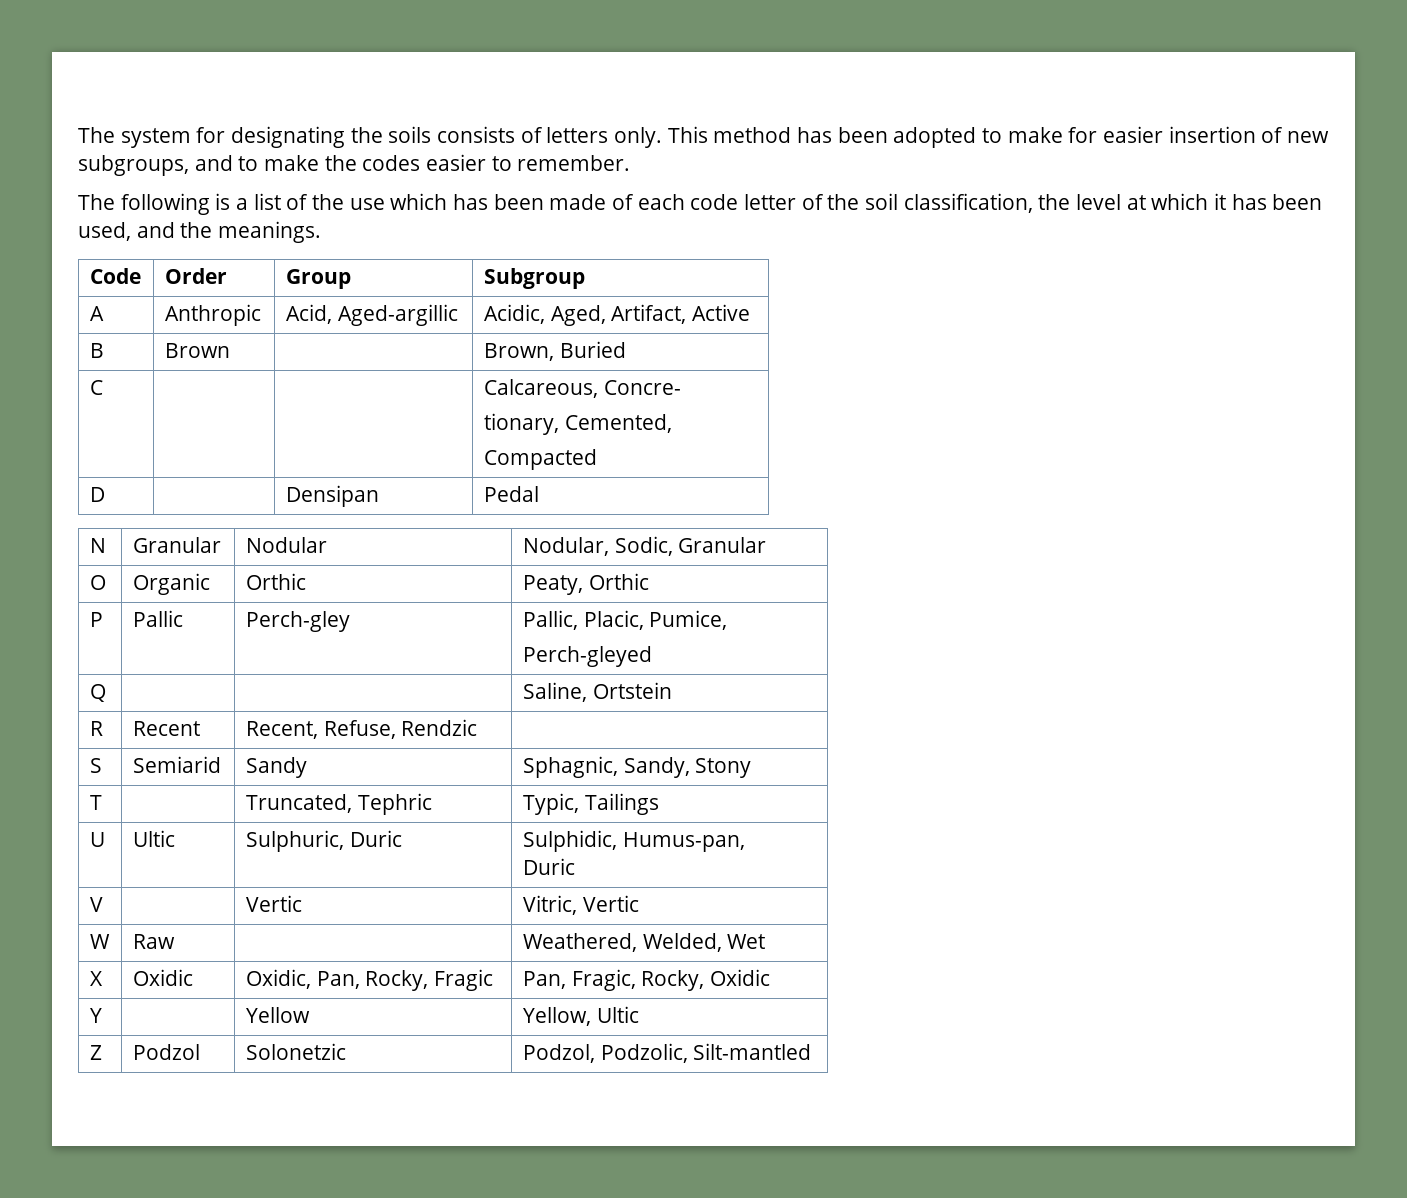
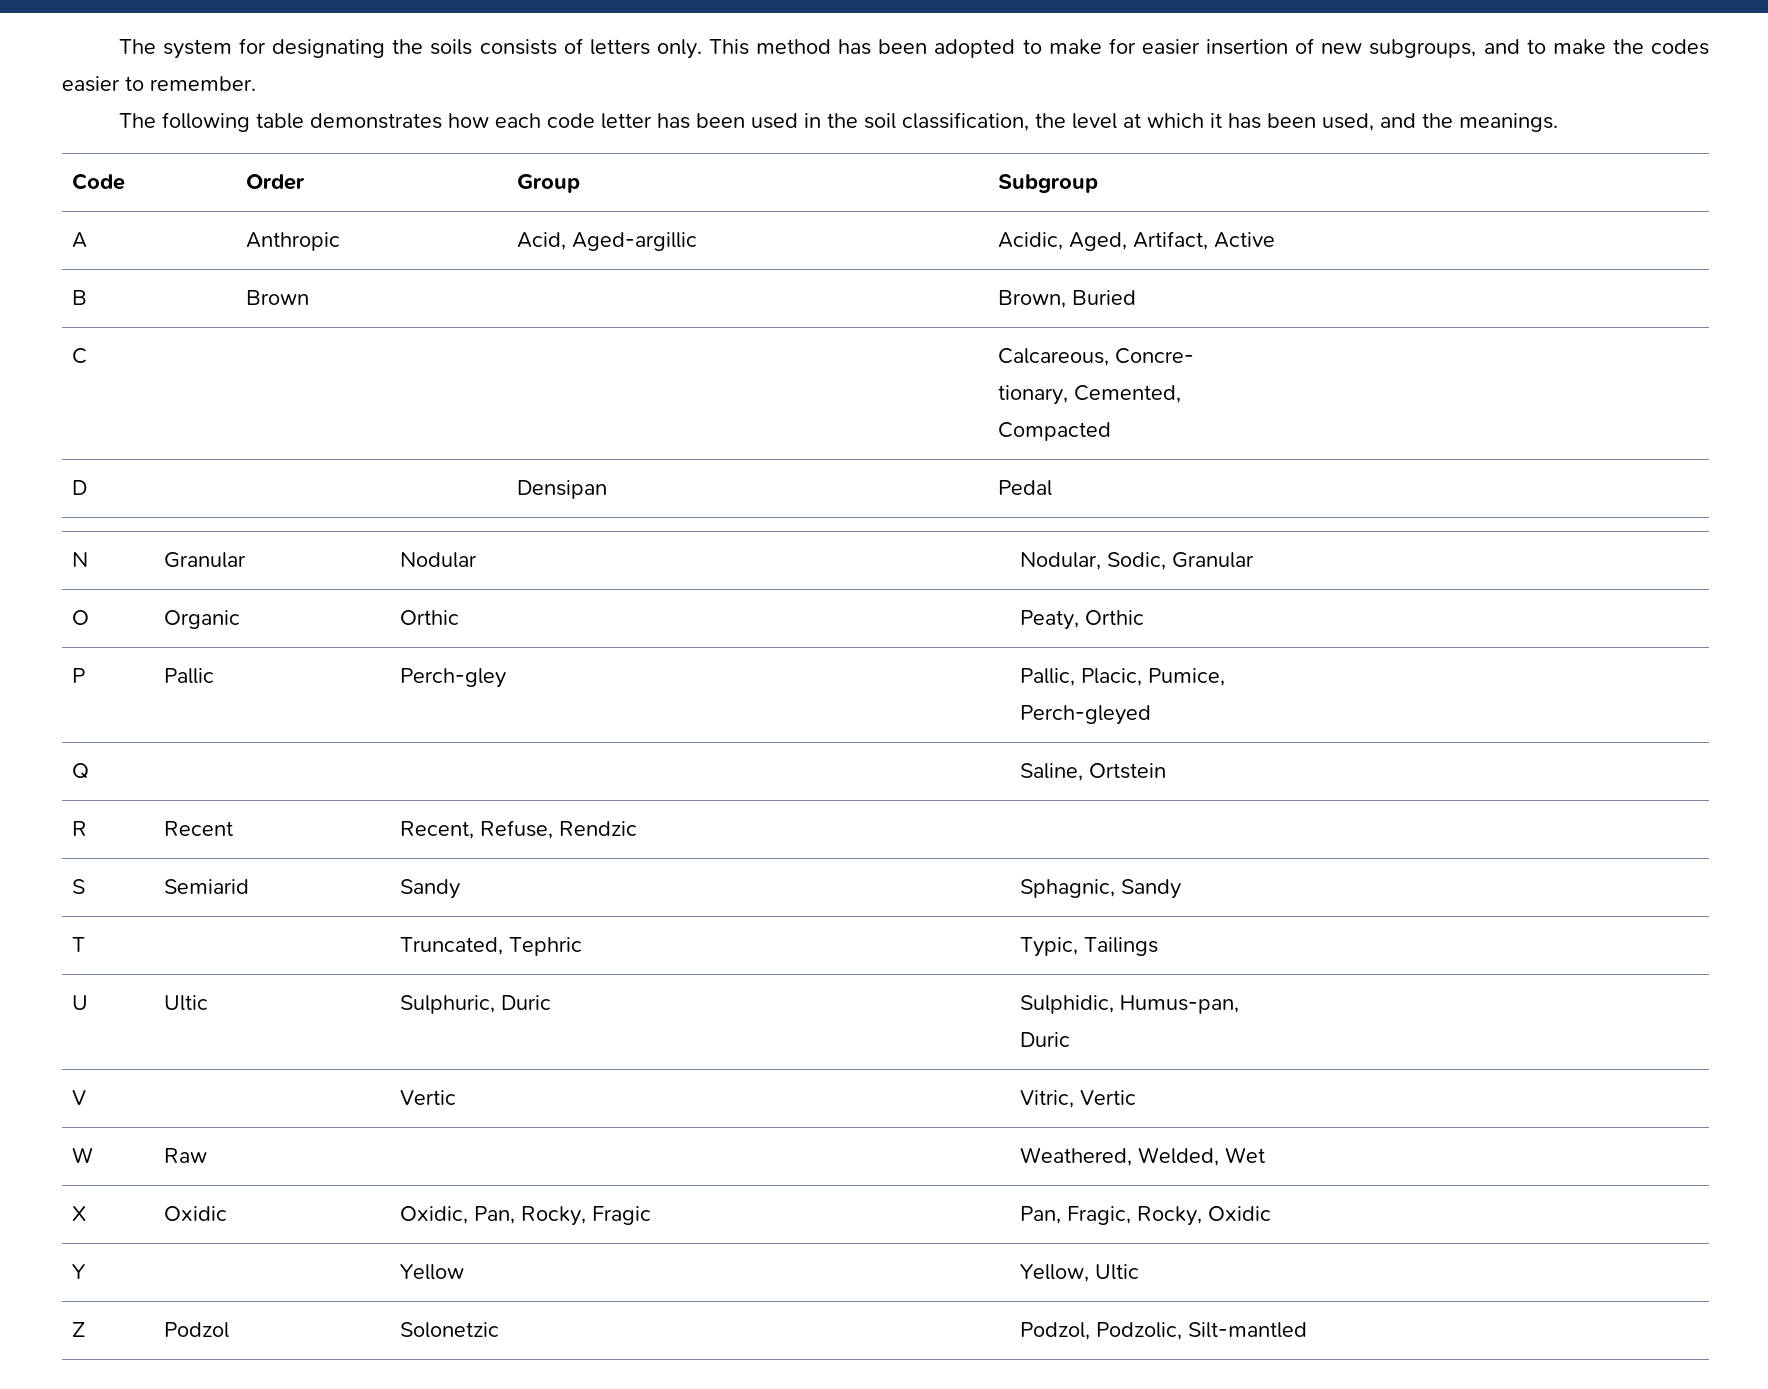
- The following is a list of the use which has been made of each code letter of the soil classification, the level at which it has been used, and the meanings.
+ The following table demonstrates how each code letter has been used in the soil classification, the level at which it has been used, and the meanings.
- S | Semiarid | Sandy | Sphagnic, Sandy, Stony
+ S | Semiarid | Sandy | Sphagnic, Sandy

